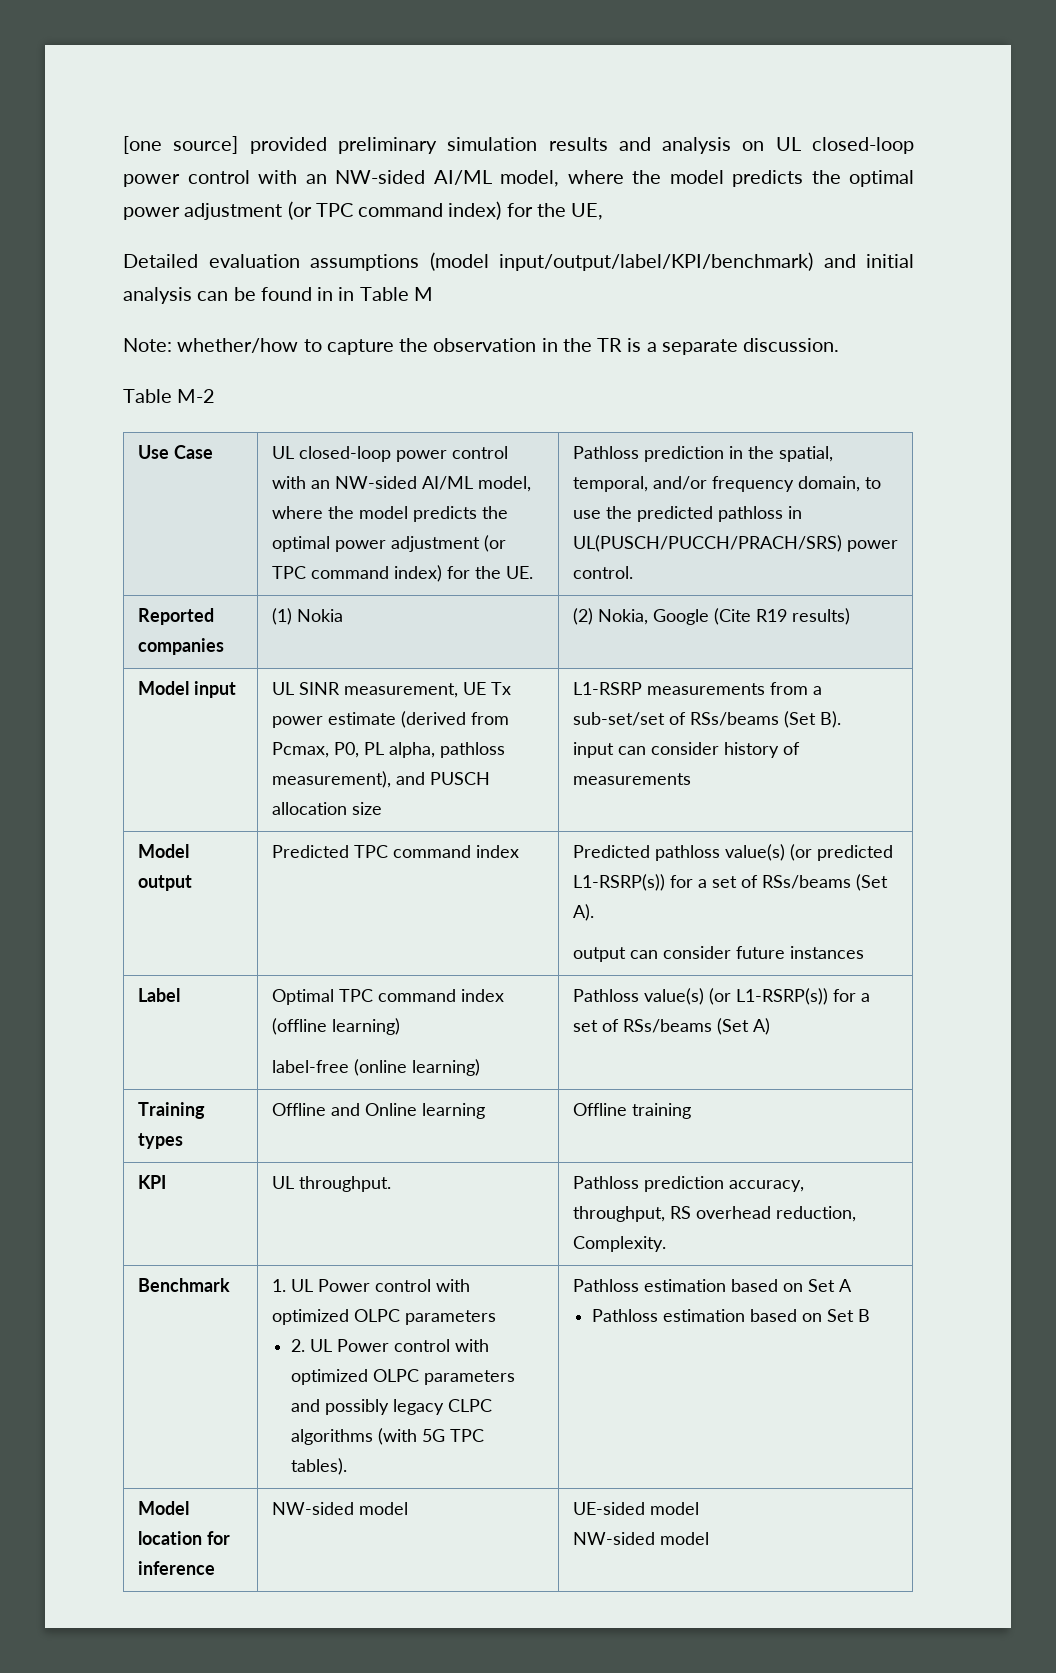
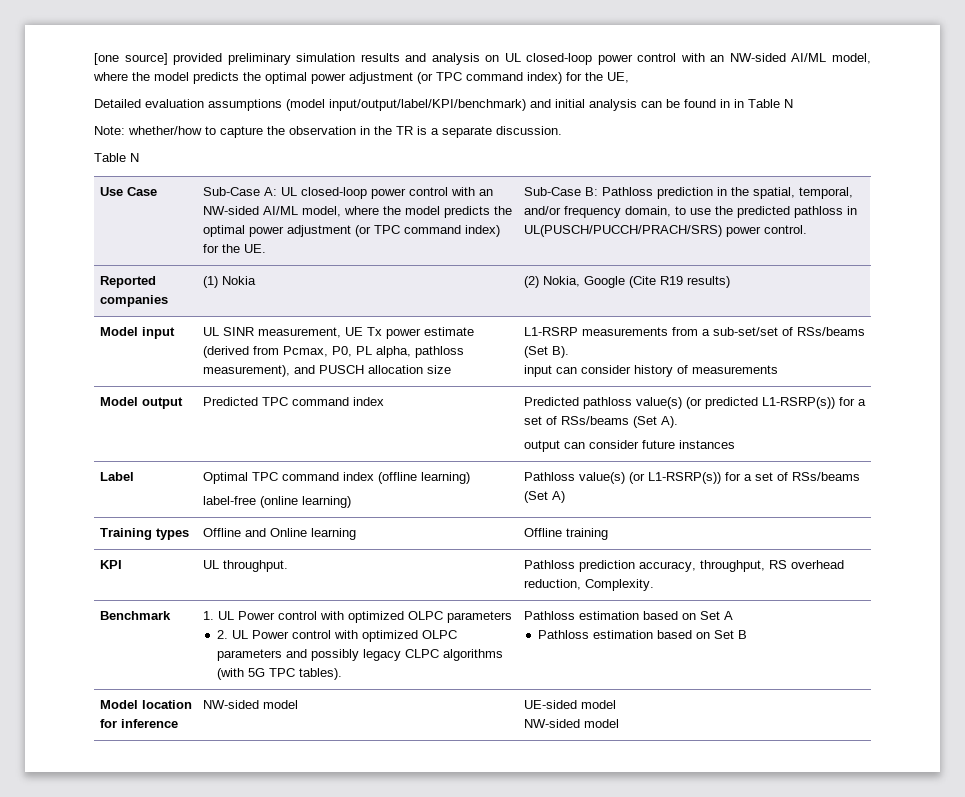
- Detailed evaluation assumptions (model input/output/label/KPI/benchmark) and initial analysis can be found in in Table M
+ Detailed evaluation assumptions (model input/output/label/KPI/benchmark) and initial analysis can be found in in Table N
  Note: whether/how to capture the observation in the TR is a separate discussion.
- Table M-2
+ Table N
- UL closed-loop power control with an NW-sided AI/ML model, where the model predicts the optimal power adjustment (or TPC command index) for the UE.
+ Sub-Case A: UL closed-loop power control with an NW-sided AI/ML model, where the model predicts the optimal power adjustment (or TPC command index) for the UE.
- Pathloss prediction in the spatial, temporal, and/or frequency domain, to use the predicted pathloss in UL(PUSCH/PUCCH/PRACH/SRS) power control.
+ Sub-Case B: Pathloss prediction in the spatial, temporal, and/or frequency domain, to use the predicted pathloss in UL(PUSCH/PUCCH/PRACH/SRS) power control.

